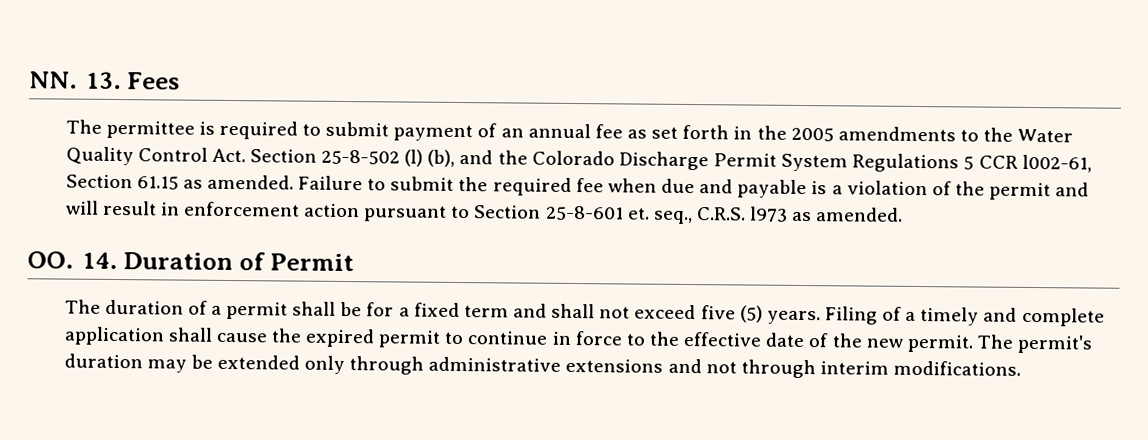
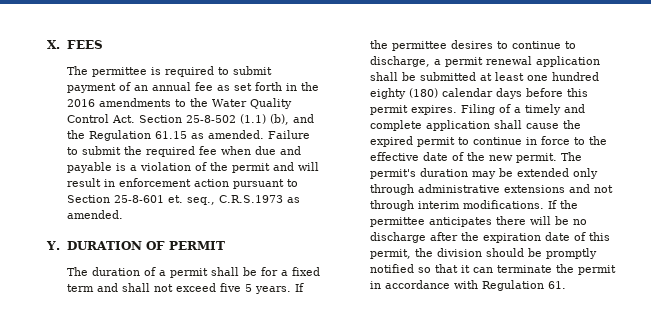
- NN. 13. Fees
+ X. FEES
- The permittee is required to submit payment of an annual fee as set forth in the 2005 amendments to the Water Quality Control Act. Section 25-8-502 (l) (b), and the Colorado Discharge Permit System Regulations 5 CCR l002-61, Section 61.15 as amended.
+ The permittee is required to submit payment of an annual fee as set forth in the 2016 amendments to the Water Quality Control Act. Section 25-8-502 (1.1) (b), and the Regulation 61.15 as amended.
- Failure to submit the required fee when due and payable is a violation of the permit and will result in enforcement action pursuant to Section 25-8-601 et. seq., C.R.S. l973 as amended.
+ Failure to submit the required fee when due and payable is a violation of the permit and will result in enforcement action pursuant to Section 25-8-601 et. seq., C.R.S.1973 as amended.
- OO. 14. Duration of Permit
+ Y. DURATION OF PERMIT
- The duration of a permit shall be for a fixed term and shall not exceed five (5) years.
+ The duration of a permit shall be for a fixed term and shall not exceed five 5 years. If the permittee desires to continue to discharge, a permit renewal application shall be submitted at least one hundred eighty (180) calendar days before this permit expires.
+ If the permittee anticipates there will be no discharge after the expiration date of this permit, the division should be promptly notified so that it can terminate the permit in accordance with Regulation 61.

